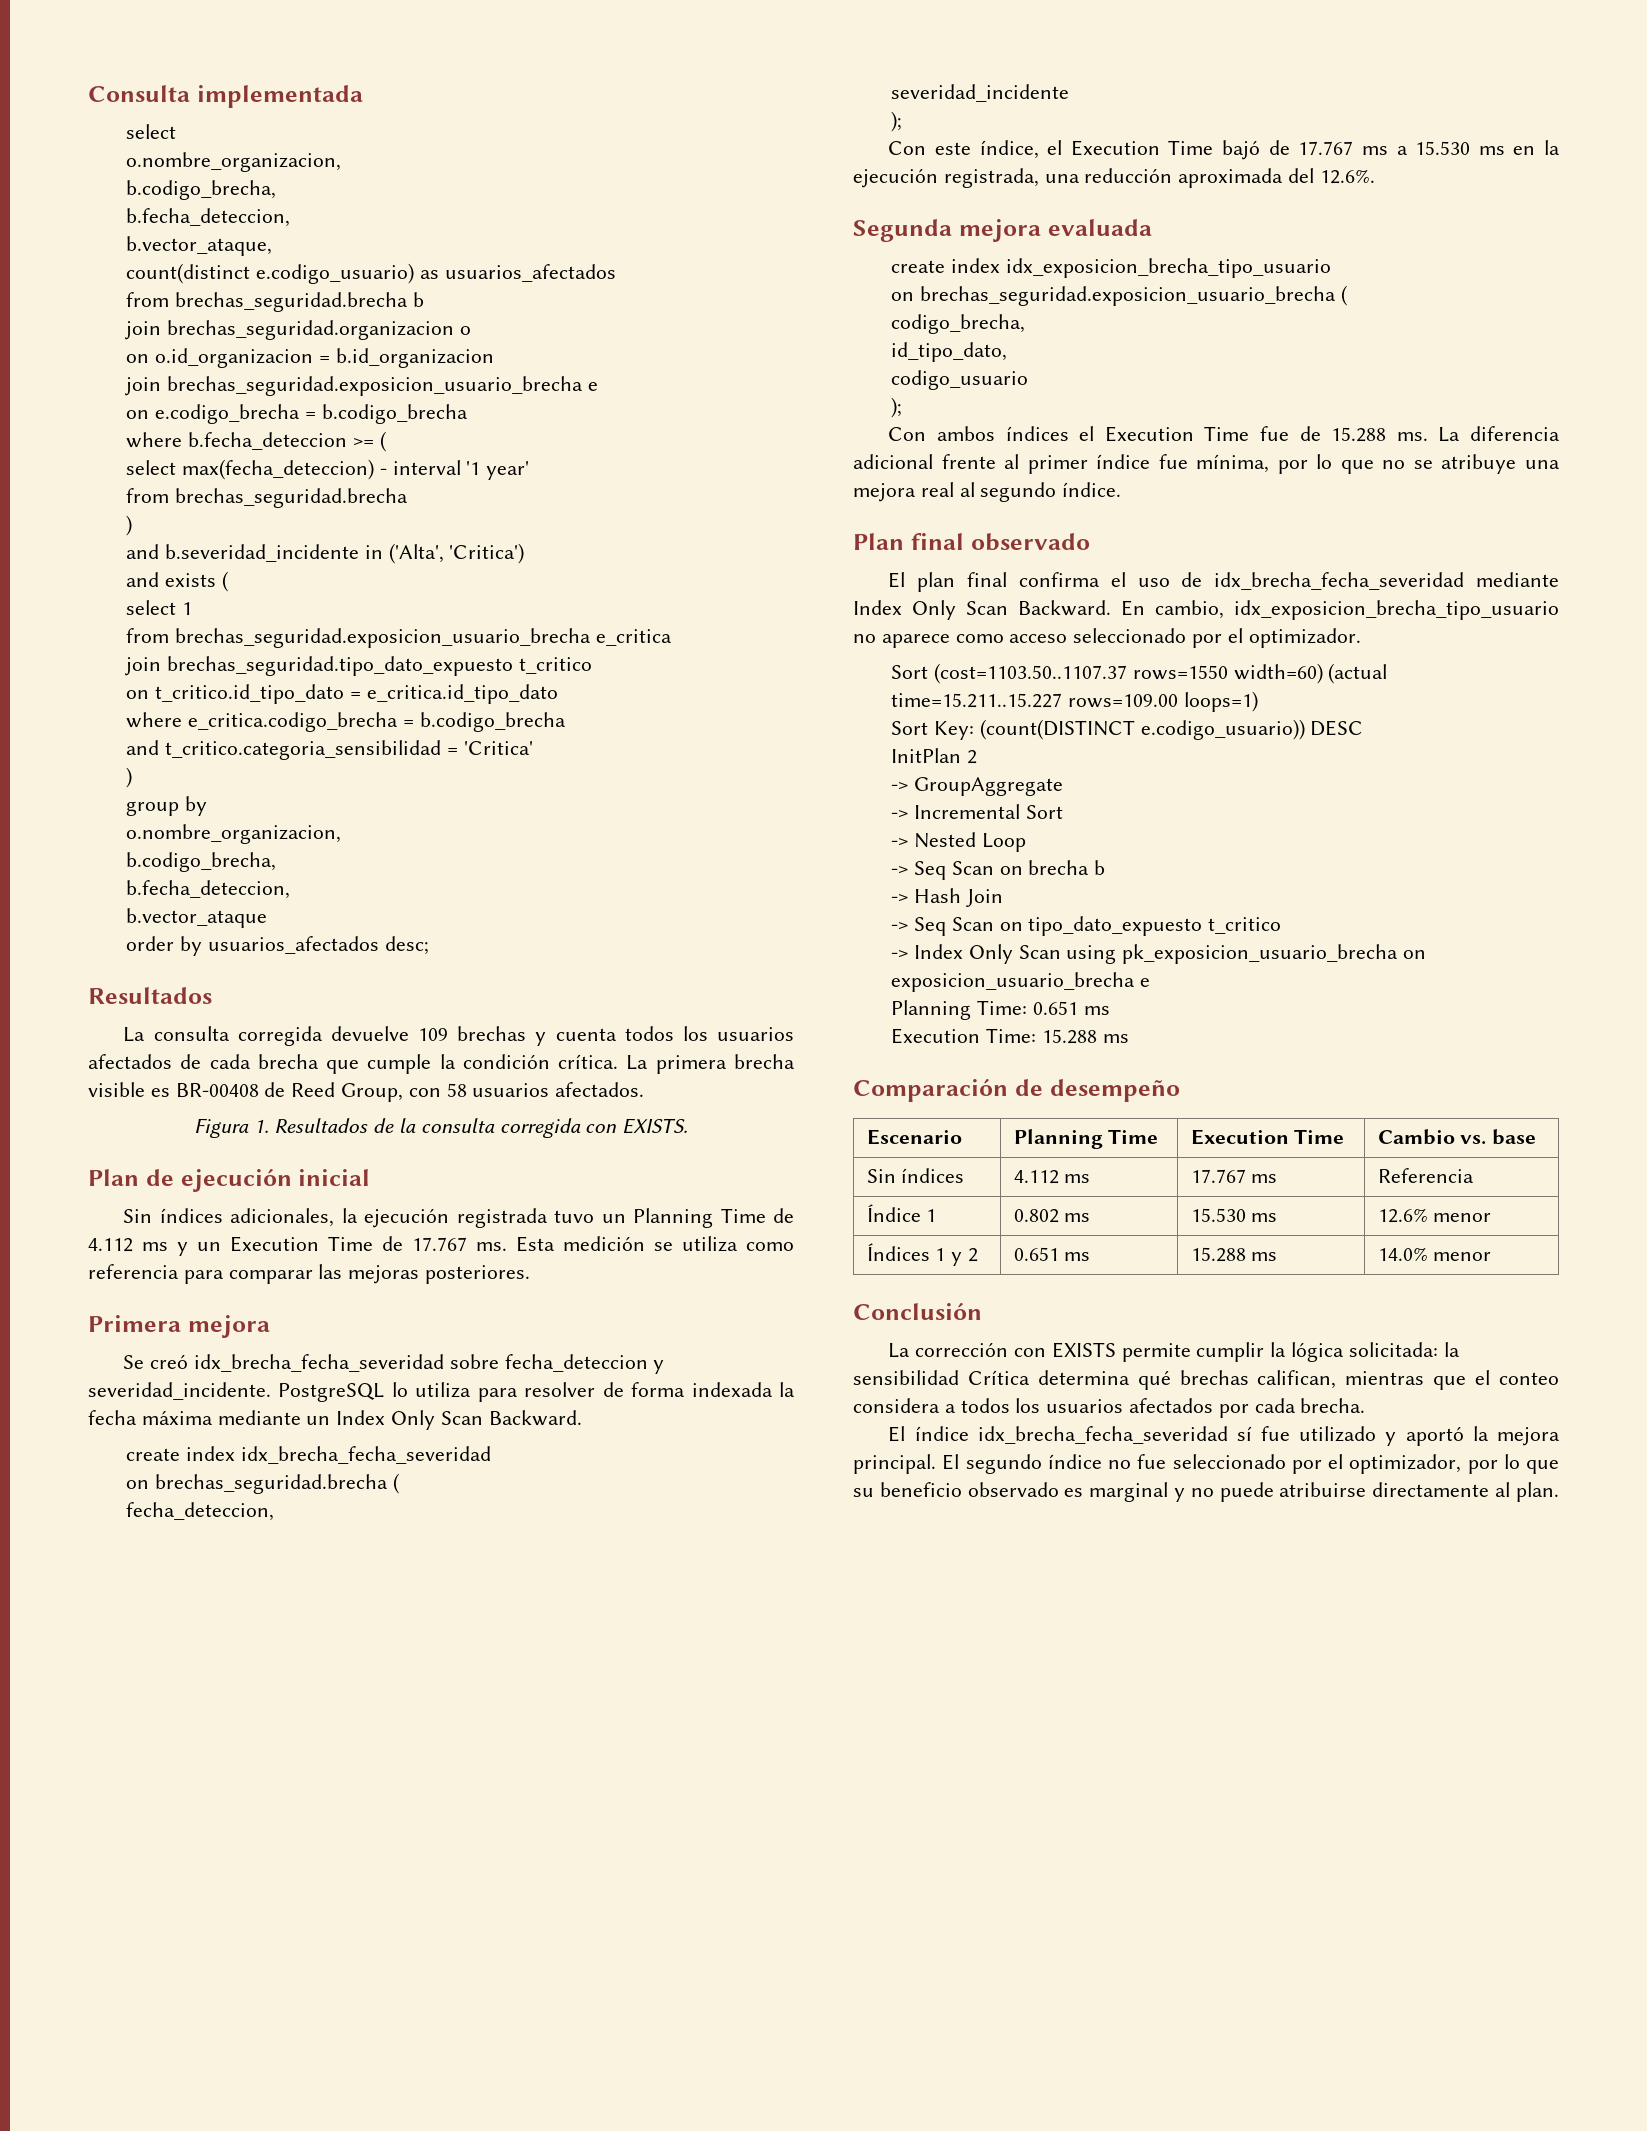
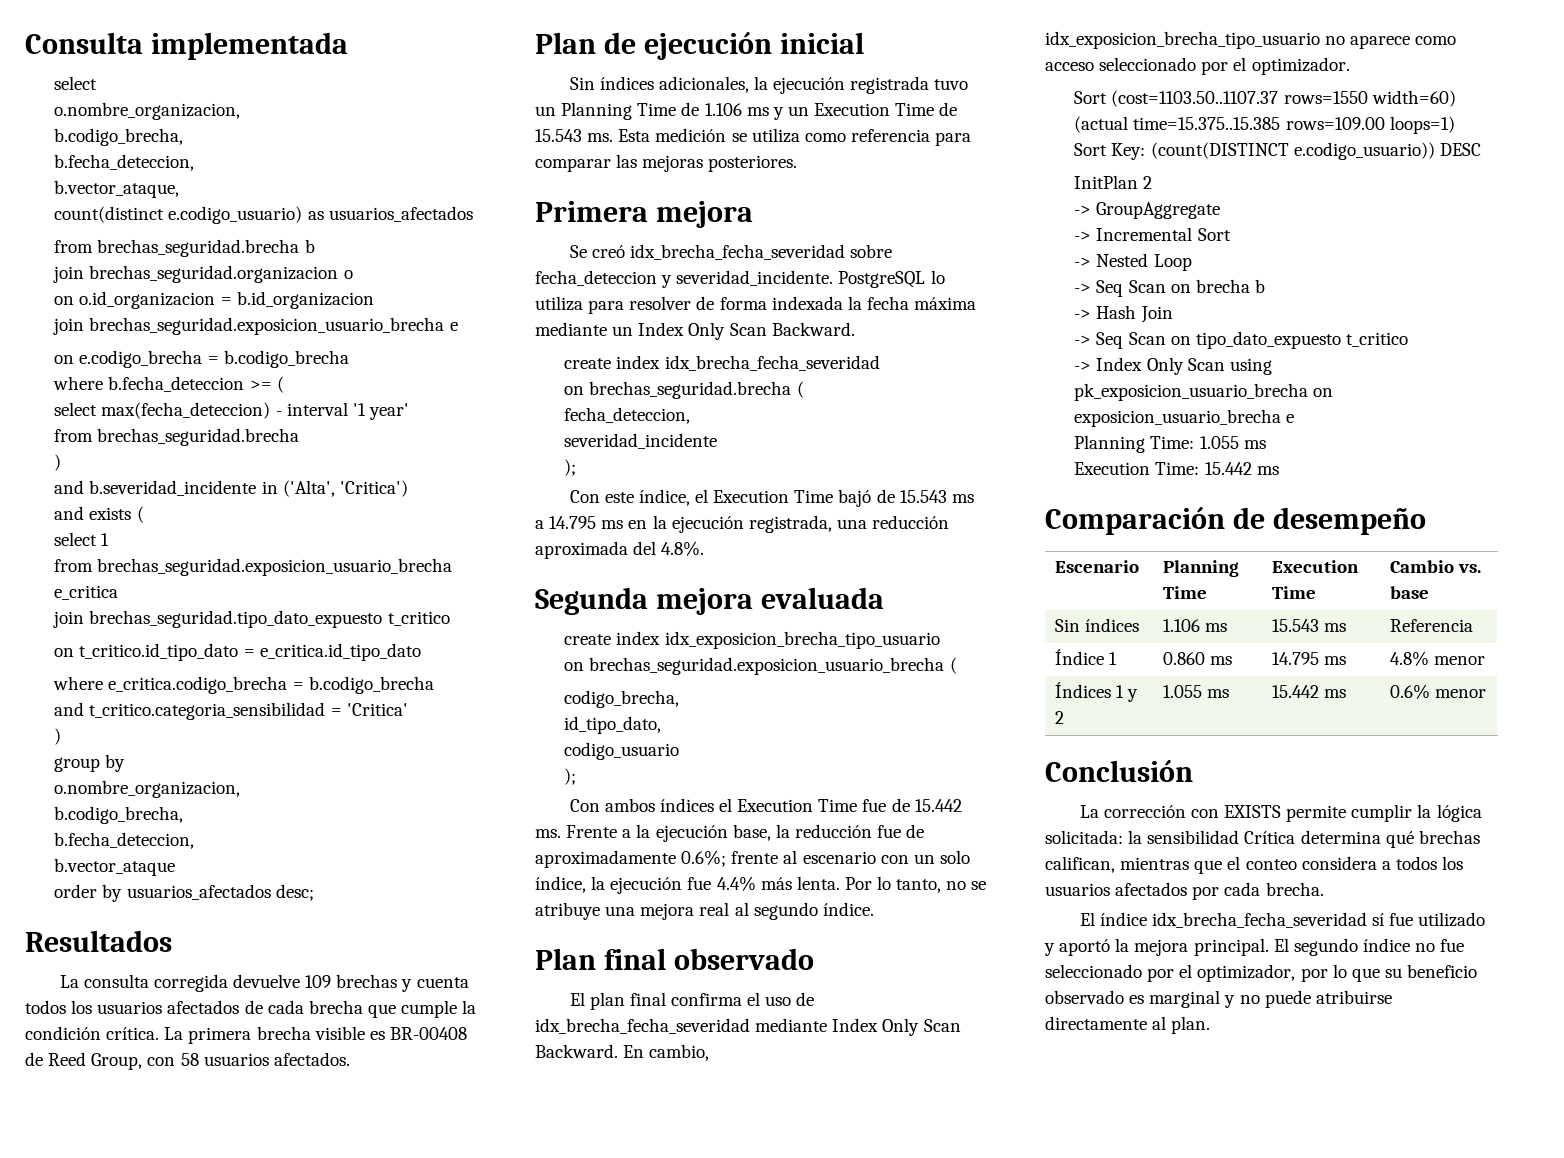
- Figura 1. Resultados de la consulta corregida con EXISTS.
- Sin índices adicionales, la ejecución registrada tuvo un Planning Time de 4.112 ms y un Execution Time de 17.767 ms.
+ Sin índices adicionales, la ejecución registrada tuvo un Planning Time de 1.106 ms y un Execution Time de 15.543 ms.
- Con este índice, el Execution Time bajó de 17.767 ms a 15.530 ms en la ejecución registrada, una reducción aproximada del 12.6%.
+ Con este índice, el Execution Time bajó de 15.543 ms a 14.795 ms en la ejecución registrada, una reducción aproximada del 4.8%.
- Con ambos índices el Execution Time fue de 15.288 ms. La diferencia adicional frente al primer índice fue mínima, por lo que no se atribuye una mejora real al segundo índice.
+ Con ambos índices el Execution Time fue de 15.442 ms. Frente a la ejecución base, la reducción fue de aproximadamente 0.6%; frente al escenario con un solo índice, la ejecución fue 4.4% más lenta. Por lo tanto, no se atribuye una mejora real al segundo índice.
- Sort (cost=1103.50..1107.37 rows=1550 width=60) (actual time=15.211..15.227 rows=109.00 loops=1)
+ Sort (cost=1103.50..1107.37 rows=1550 width=60) (actual time=15.375..15.385 rows=109.00 loops=1)
- Planning Time: 0.651 ms
+ Planning Time: 1.055 ms
- Execution Time: 15.288 ms
+ Execution Time: 15.442 ms
- Sin índices | 4.112 ms | 17.767 ms | Referencia
+ Sin índices | 1.106 ms | 15.543 ms | Referencia
- Índice 1 | 0.802 ms | 15.530 ms | 12.6% menor
+ Índice 1 | 0.860 ms | 14.795 ms | 4.8% menor
- Índices 1 y 2 | 0.651 ms | 15.288 ms | 14.0% menor
+ Índices 1 y 2 | 1.055 ms | 15.442 ms | 0.6% menor

